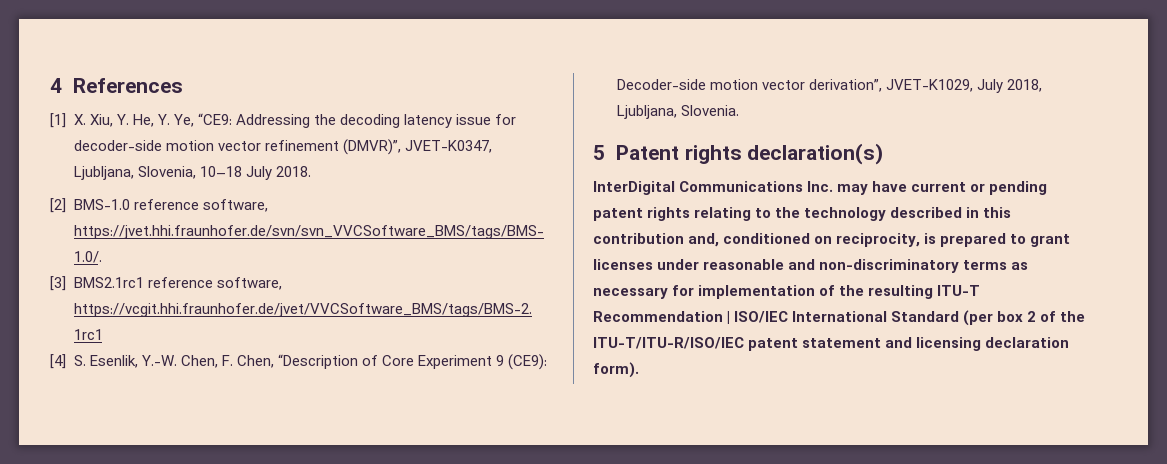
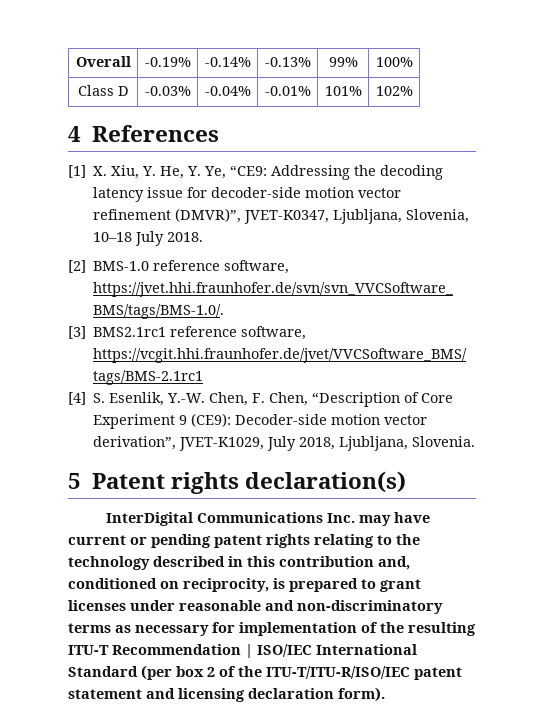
+ Overall | -0.19% | -0.14% | -0.13% | 99% | 100%
+ Class D | -0.03% | -0.04% | -0.01% | 101% | 102%

